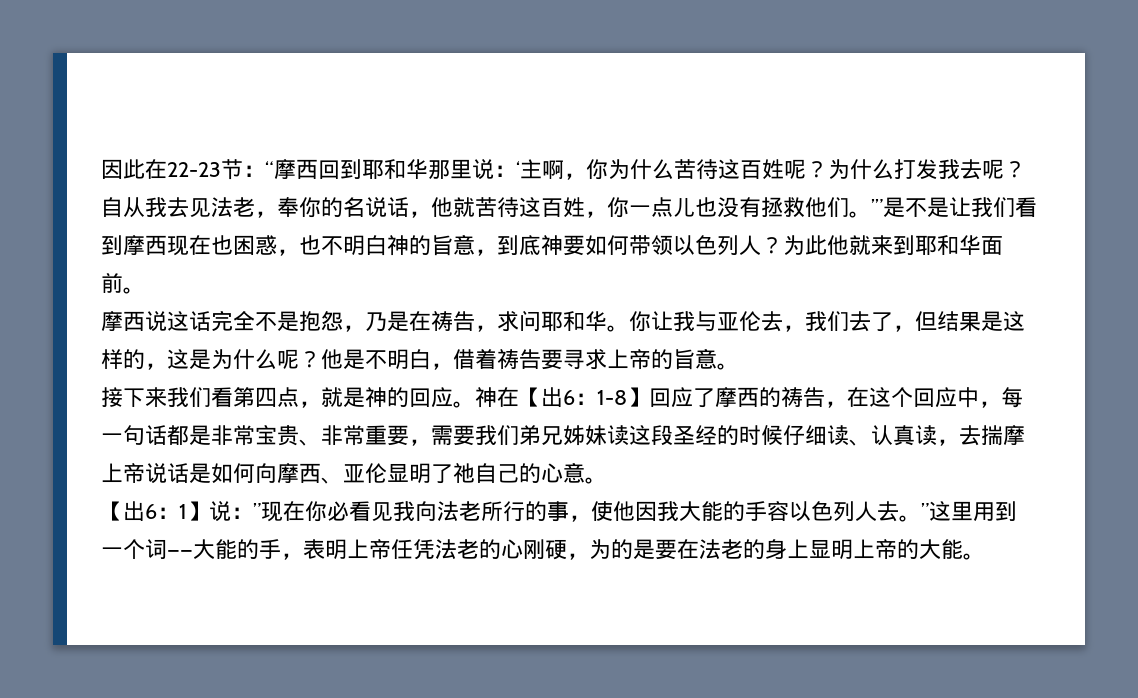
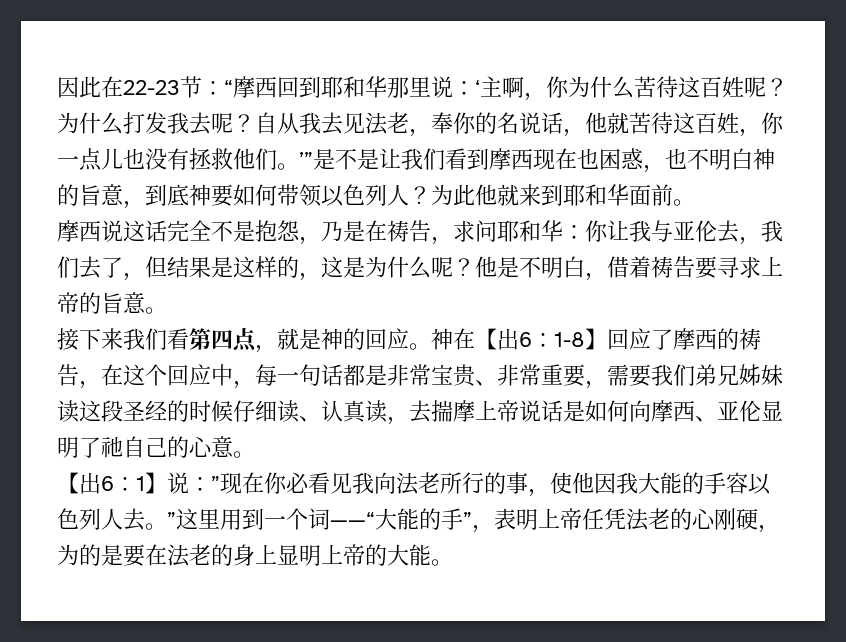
- 摩西说这话完全不是抱怨，乃是在祷告，求问耶和华。你让我与亚伦去，我们去了，但结果是这样的，这是为什么呢？
+ 摩西说这话完全不是抱怨，乃是在祷告，求问耶和华：你让我与亚伦去，我们去了，但结果是这样的，这是为什么呢？
- 【出6：1】说：”现在你必看见我向法老所行的事，使他因我大能的手容以色列人去。”这里用到一个词——大能的手，表明上帝任凭法老的心刚硬，为的是要在法老的身上显明上帝的大能。
+ 【出6：1】说：”现在你必看见我向法老所行的事，使他因我大能的手容以色列人去。”这里用到一个词——“大能的手”，表明上帝任凭法老的心刚硬，为的是要在法老的身上显明上帝的大能。

